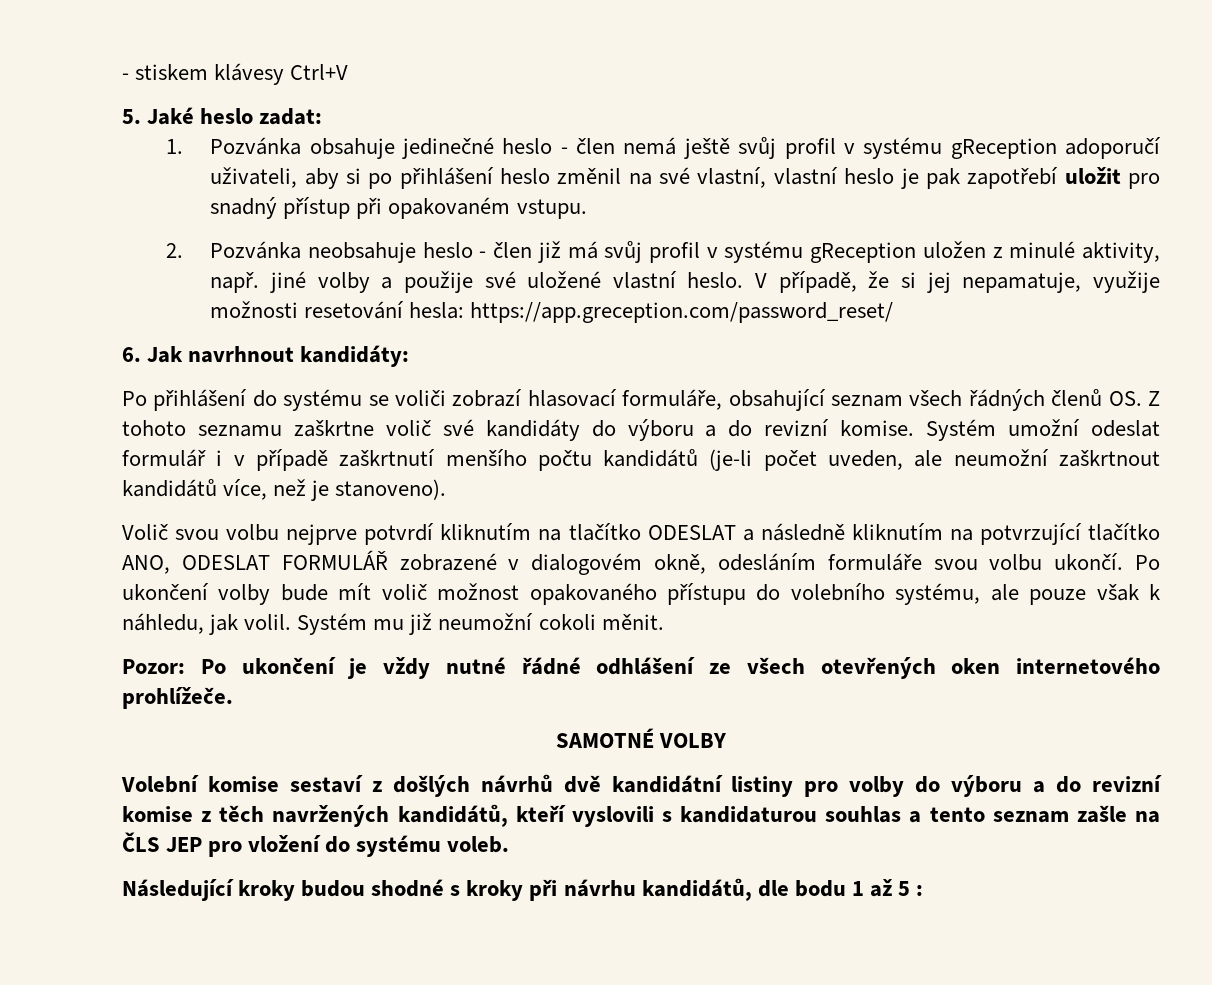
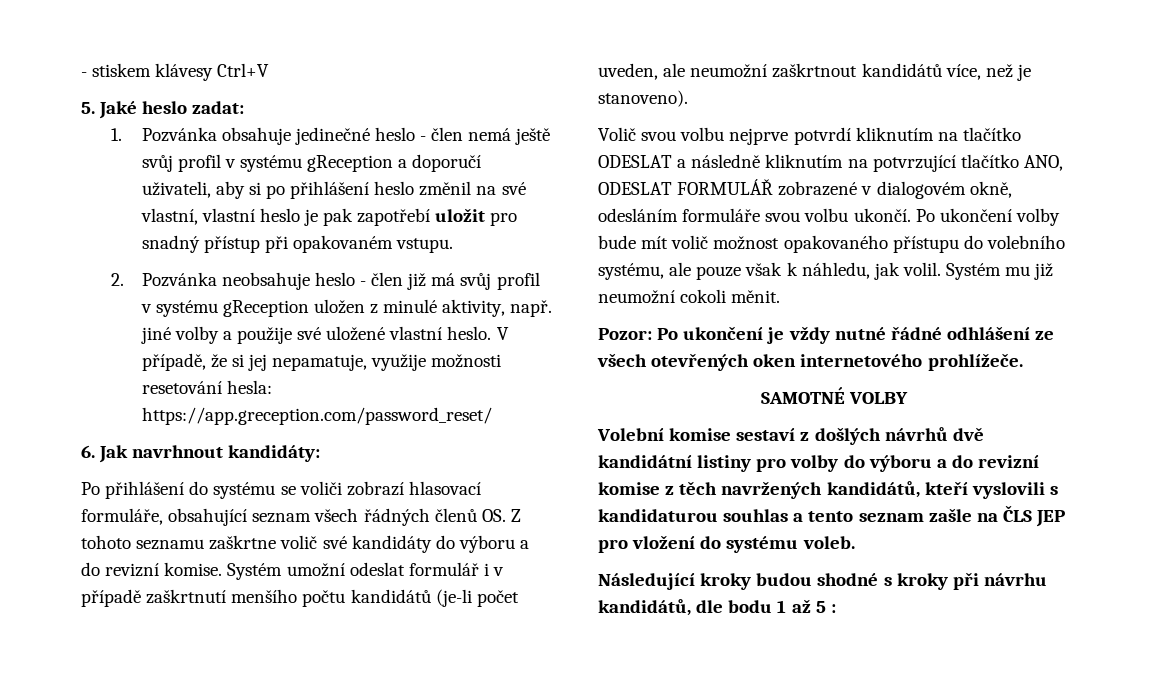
- 1. Pozvánka obsahuje jedinečné heslo - člen nemá ještě svůj profil v systému gReception adoporučí uživateli, aby si po přihlášení heslo změnil na své vlastní, vlastní heslo je pak zapotřebí uložit pro snadný přístup při opakovaném vstupu.
+ 1. Pozvánka obsahuje jedinečné heslo - člen nemá ještě svůj profil v systému gReception a doporučí uživateli, aby si po přihlášení heslo změnil na své vlastní, vlastní heslo je pak zapotřebí uložit pro snadný přístup při opakovaném vstupu.

